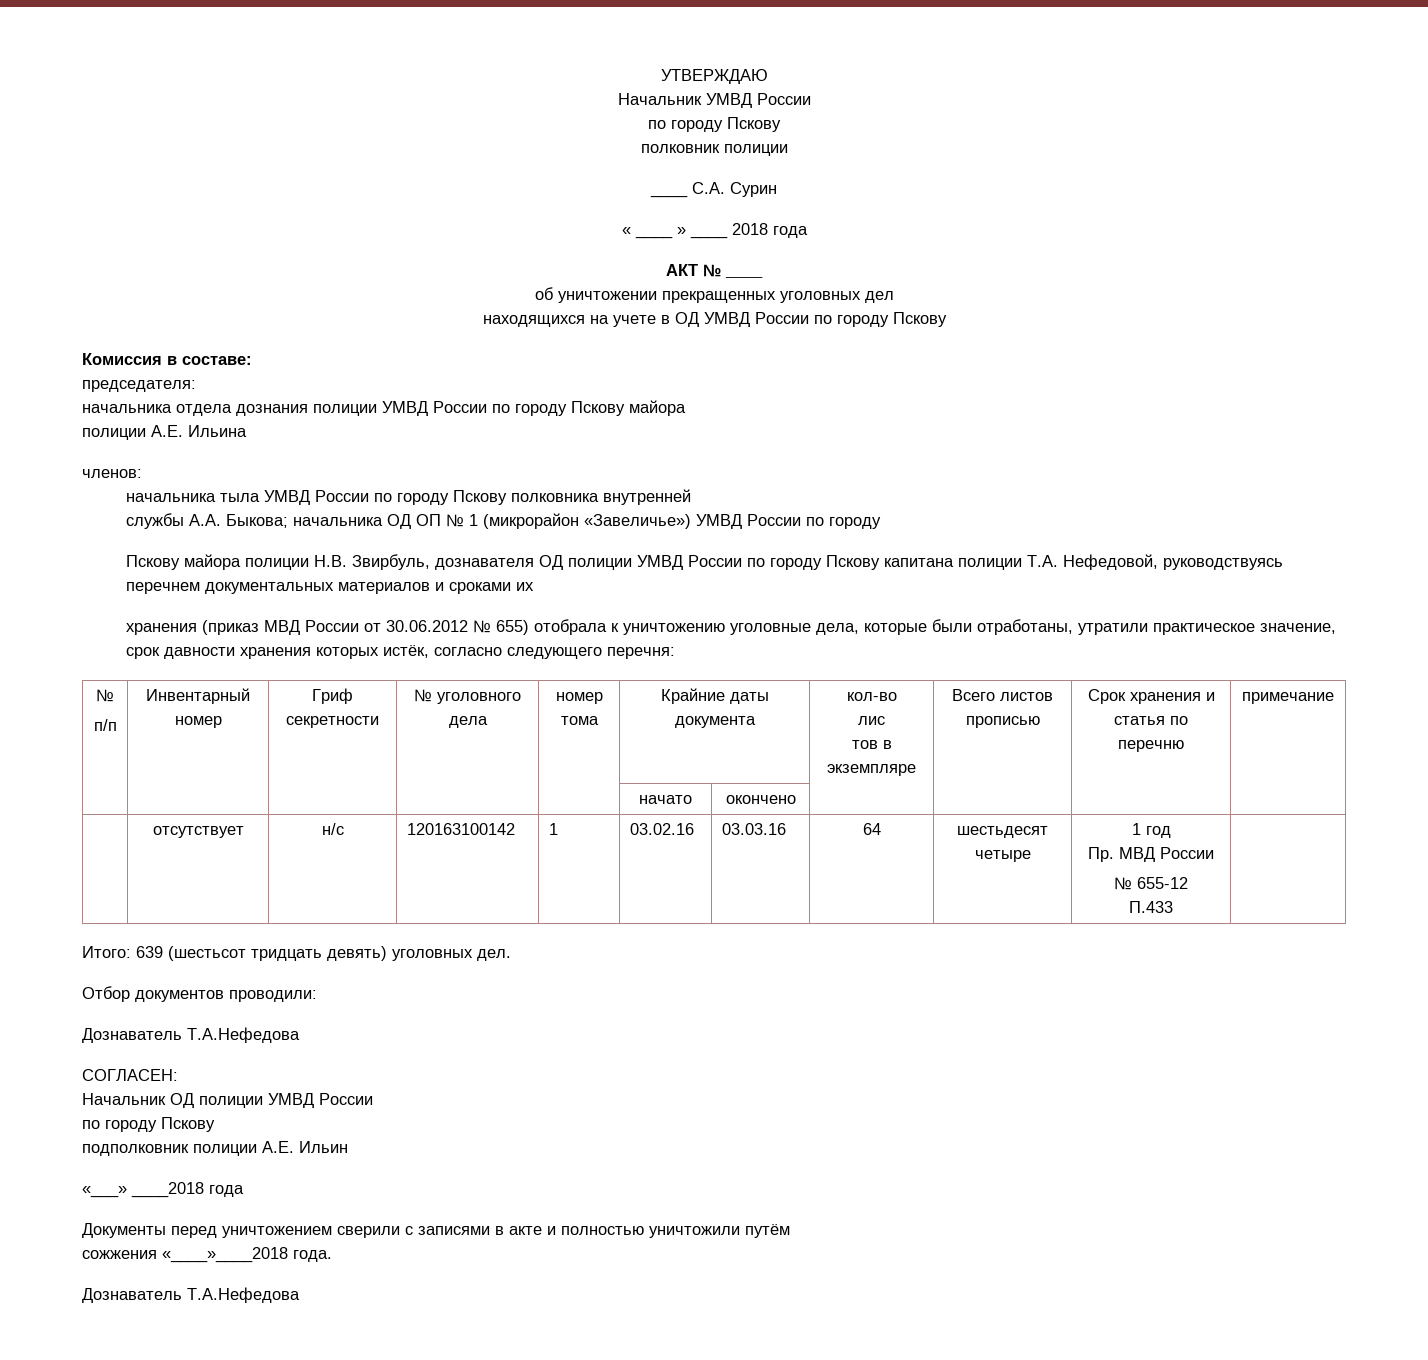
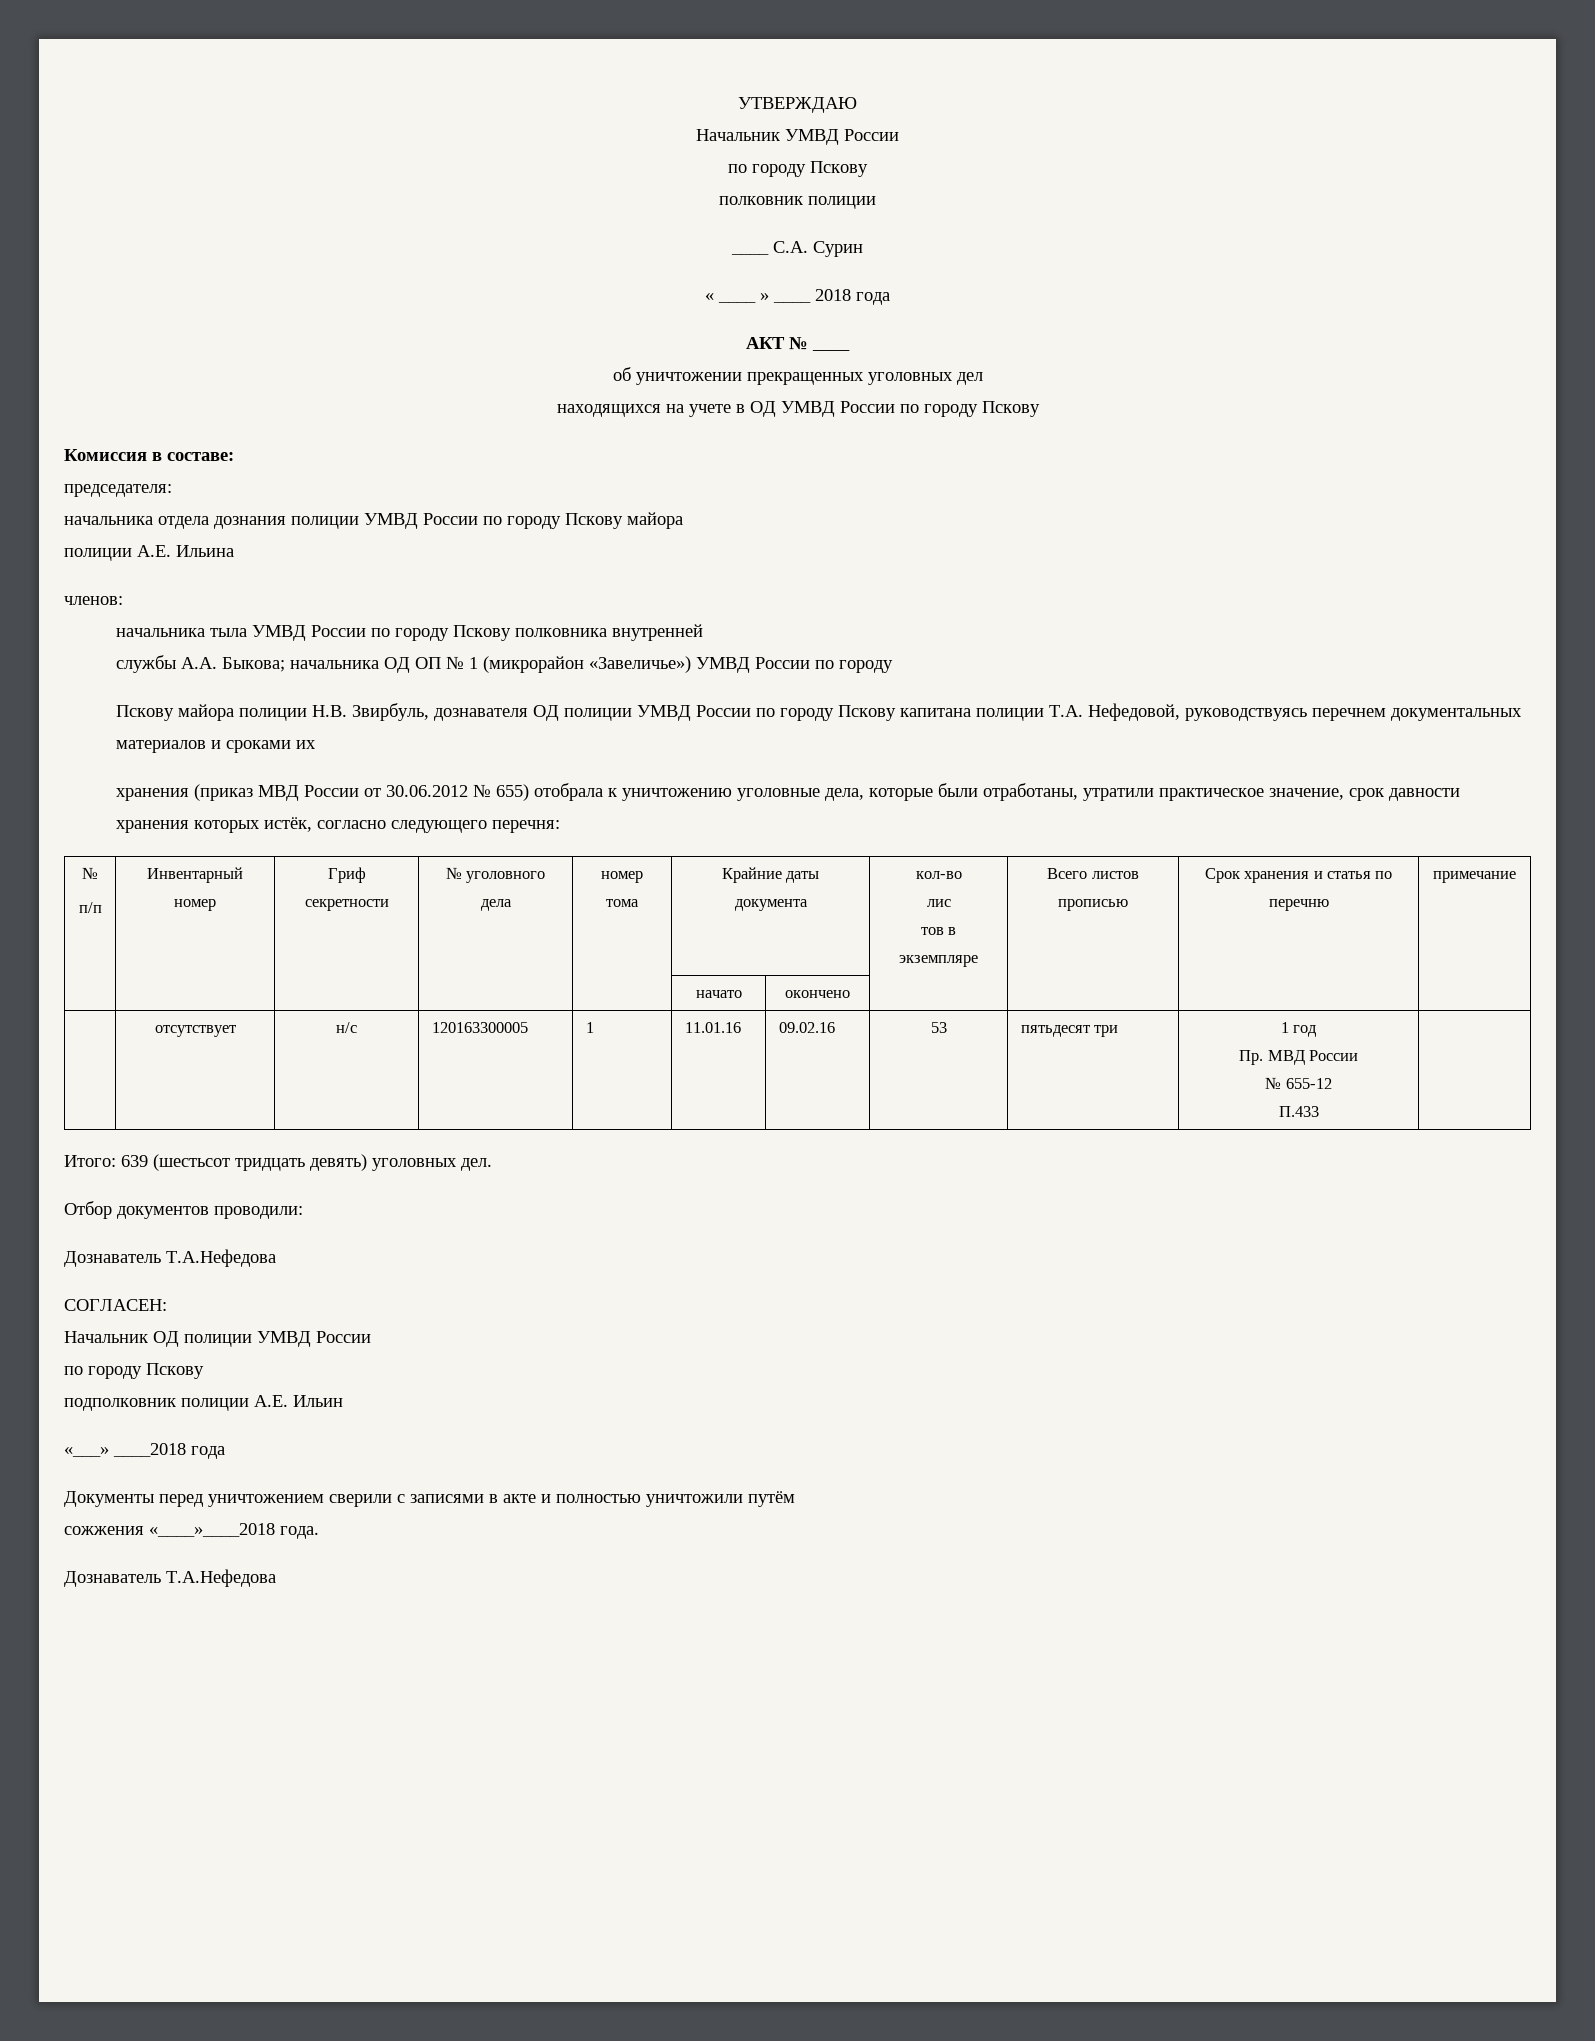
- | отсутствует | н/с | 120163100142 | 1 | 03.02.16 | 03.03.16 | 64 | шестьдесят четыре | 1 год
+ | отсутствует | н/с | 120163300005 | 1 | 11.01.16 | 09.02.16 | 53 | пятьдесят три | 1 год

